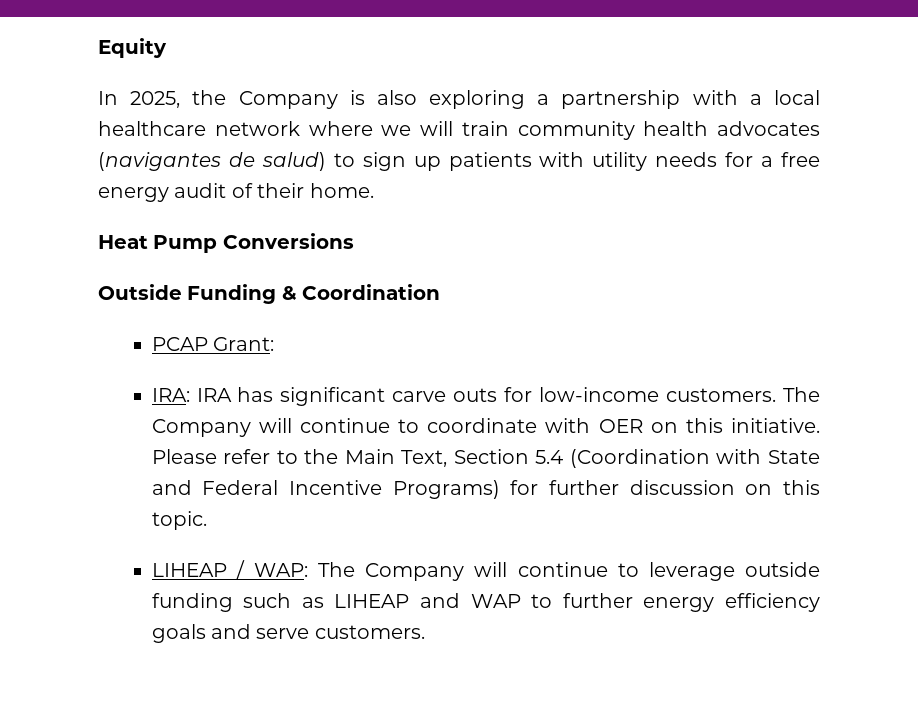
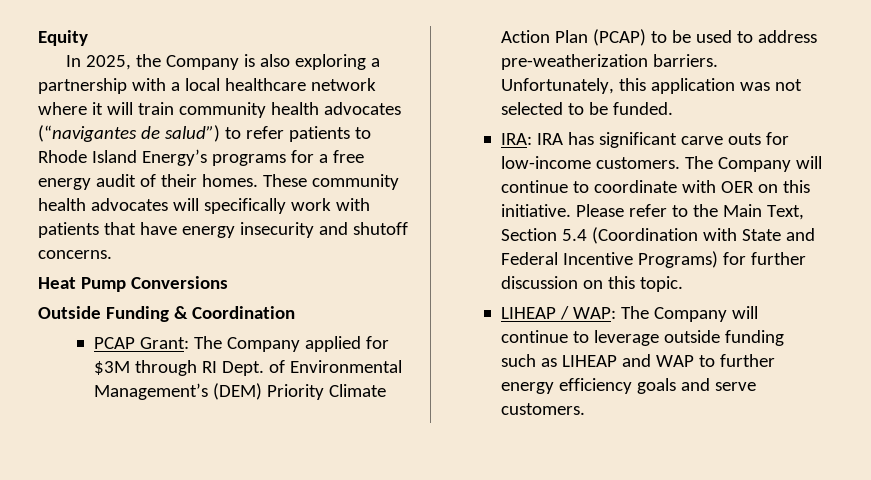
- In 2025, the Company is also exploring a partnership with a local healthcare network where we will train community health advocates (navigantes de salud) to sign up patients with utility needs for a free energy audit of their home.
+ In 2025, the Company is also exploring a partnership with a local healthcare network where it will train community health advocates (“navigantes de salud”) to refer patients to Rhode Island Energy’s programs for a free energy audit of their homes. These community health advocates will specifically work with patients that have energy insecurity and shutoff concerns.
- PCAP Grant:
+ PCAP Grant: The Company applied for $3M through RI Dept. of Environmental Management’s (DEM) Priority Climate Action Plan (PCAP) to be used to address pre-weatherization barriers. Unfortunately, this application was not selected to be funded.

